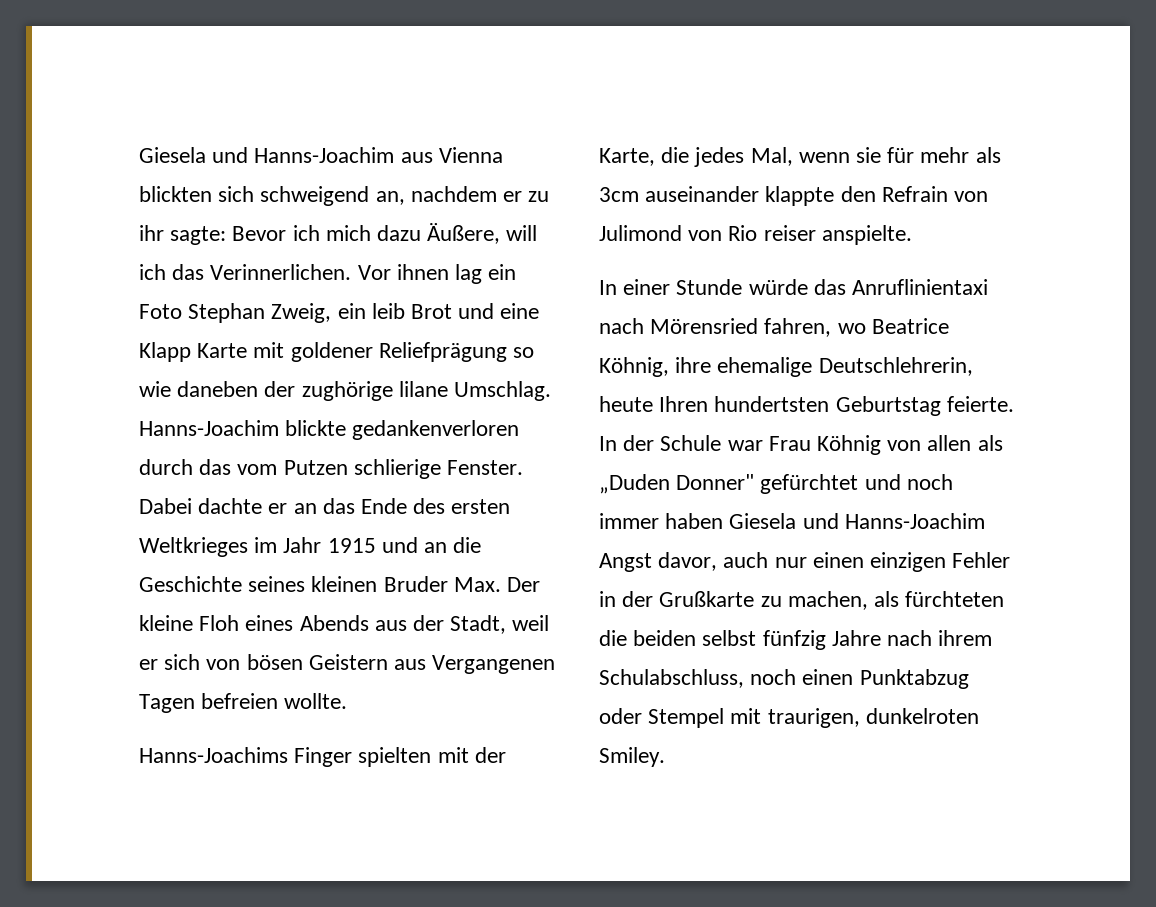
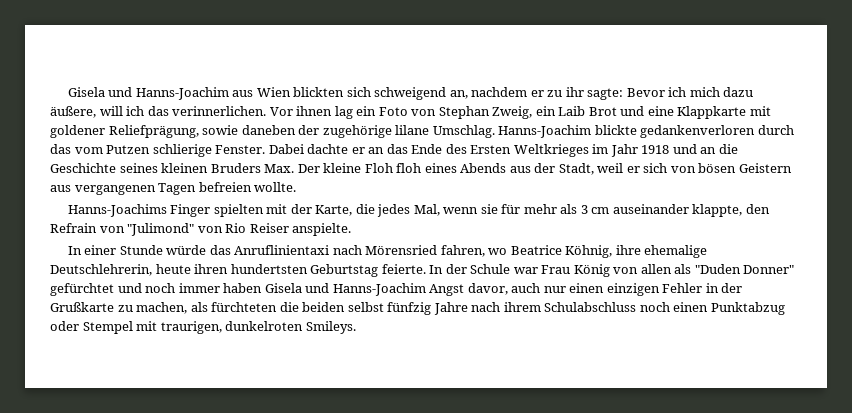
- Giesela und Hanns-Joachim aus Vienna blickten sich schweigend an, nachdem er zu ihr sagte: Bevor ich mich dazu Äußere, will ich das Verinnerlichen.
+ Gisela und Hanns-Joachim aus Wien blickten sich schweigend an, nachdem er zu ihr sagte: Bevor ich mich dazu äußere, will ich das verinnerlichen.
- Vor ihnen lag ein Foto Stephan Zweig, ein leib Brot und eine Klapp Karte mit goldener Reliefprägung so wie daneben der zughörige lilane Umschlag.
+ Vor ihnen lag ein Foto von Stephan Zweig, ein Laib Brot und eine Klappkarte mit goldener Reliefprägung, sowie daneben der zugehörige lilane Umschlag.
- Dabei dachte er an das Ende des ersten Weltkrieges im Jahr 1915 und an die Geschichte seines kleinen Bruder Max. Der kleine Floh eines Abends aus der Stadt, weil er sich von bösen Geistern aus Vergangenen Tagen befreien wollte.
+ Dabei dachte er an das Ende des Ersten Weltkrieges im Jahr 1918 und an die Geschichte seines kleinen Bruders Max. Der kleine Floh floh eines Abends aus der Stadt, weil er sich von bösen Geistern aus vergangenen Tagen befreien wollte.
- Hanns-Joachims Finger spielten mit der Karte, die jedes Mal, wenn sie für mehr als 3cm auseinander klappte den Refrain von Julimond von Rio reiser anspielte.
+ Hanns-Joachims Finger spielten mit der Karte, die jedes Mal, wenn sie für mehr als 3 cm auseinander klappte, den Refrain von "Julimond" von Rio Reiser anspielte.
- In einer Stunde würde das Anruflinientaxi nach Mörensried fahren, wo Beatrice Köhnig, ihre ehemalige Deutschlehrerin, heute Ihren hundertsten Geburtstag feierte.
+ In einer Stunde würde das Anruflinientaxi nach Mörensried fahren, wo Beatrice Köhnig, ihre ehemalige Deutschlehrerin, heute ihren hundertsten Geburtstag feierte.
- In der Schule war Frau Köhnig von allen als „Duden Donner" gefürchtet und noch immer haben Giesela und Hanns-Joachim Angst davor, auch nur einen einzigen Fehler in der Grußkarte zu machen, als fürchteten die beiden selbst fünfzig Jahre nach ihrem Schulabschluss, noch einen Punktabzug oder Stempel mit traurigen, dunkelroten Smiley.
+ In der Schule war Frau König von allen als "Duden Donner" gefürchtet und noch immer haben Gisela und Hanns-Joachim Angst davor, auch nur einen einzigen Fehler in der Grußkarte zu machen, als fürchteten die beiden selbst fünfzig Jahre nach ihrem Schulabschluss noch einen Punktabzug oder Stempel mit traurigen, dunkelroten Smileys.

